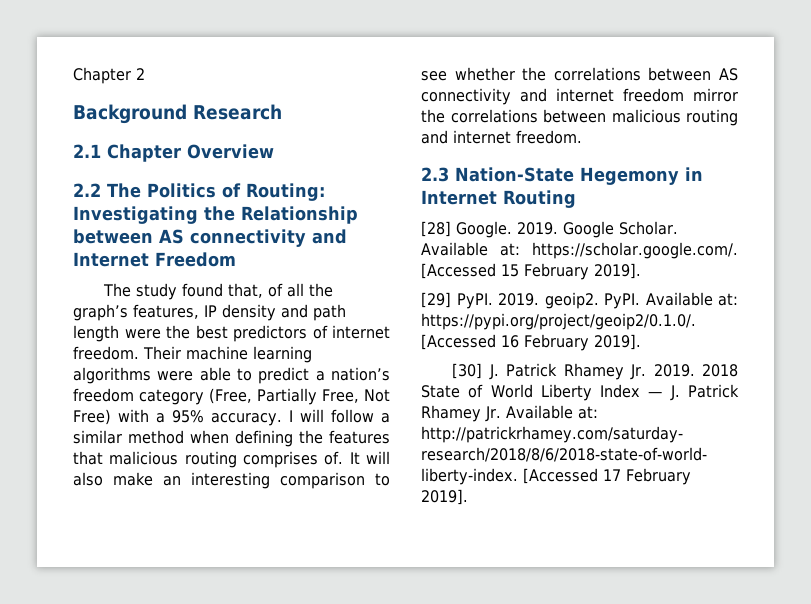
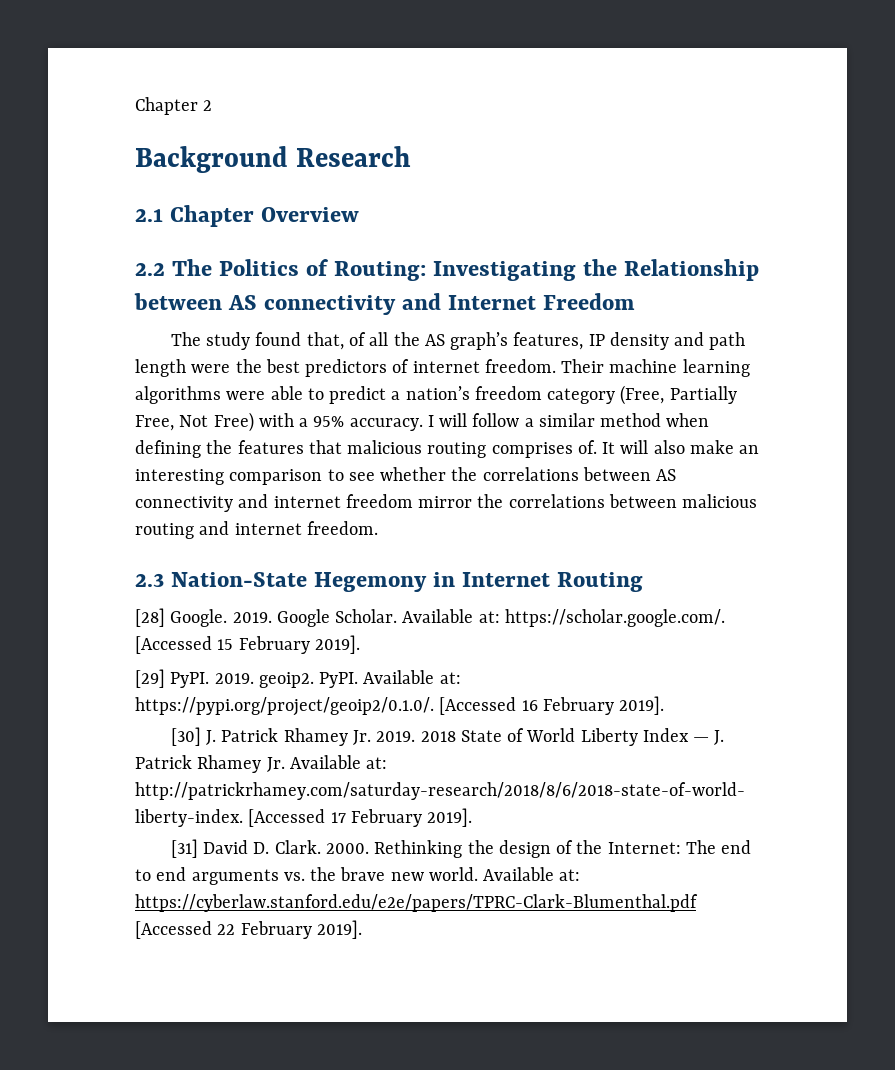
- The study found that, of all the graph’s features, IP density and path length were the best predictors of internet freedom.
+ The study found that, of all the AS graph’s features, IP density and path length were the best predictors of internet freedom.
+ [31] David D. Clark. 2000. Rethinking the design of the Internet: The end to end arguments vs. the brave new world. Available at: https://cyberlaw.stanford.edu/e2e/papers/TPRC-Clark-Blumenthal.pdf [Accessed 22 February 2019].

